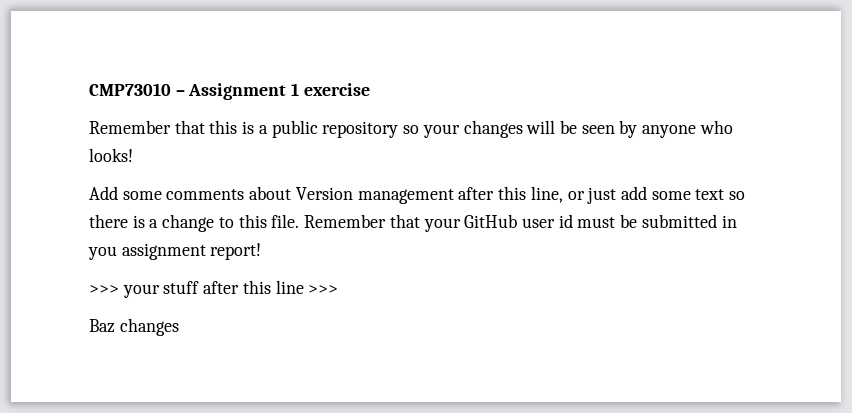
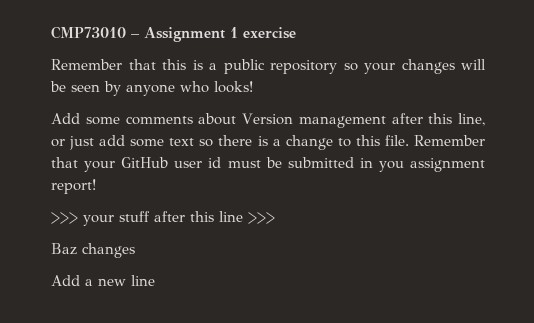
+ Add a new line

